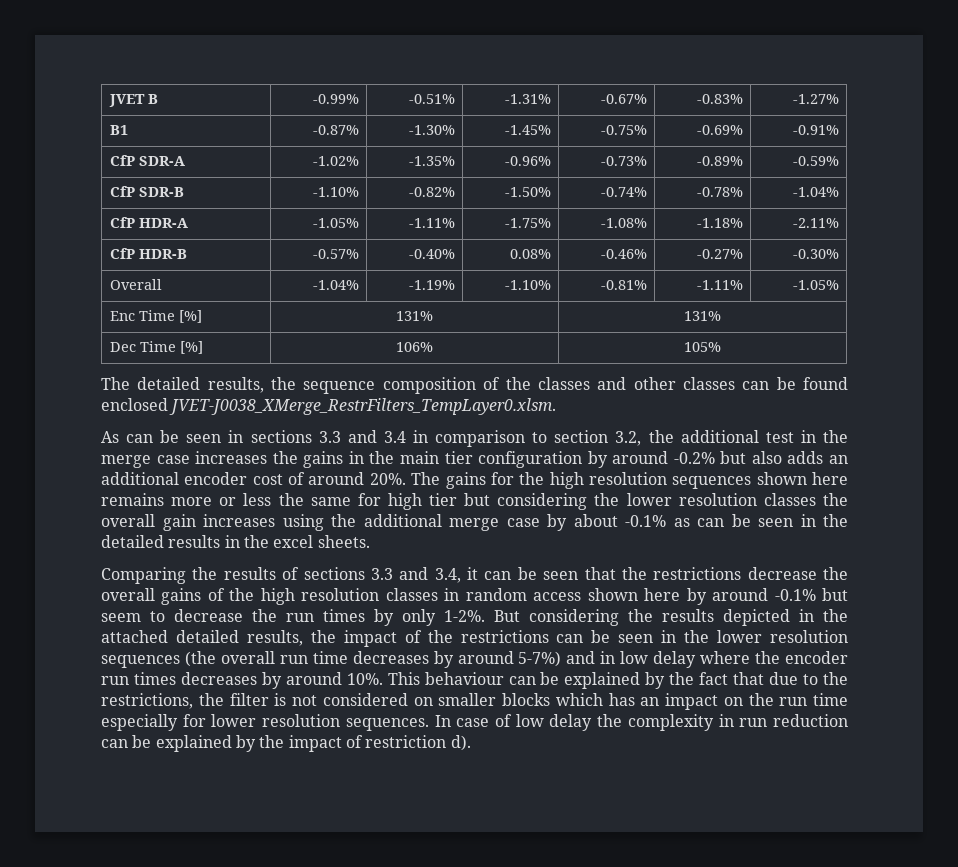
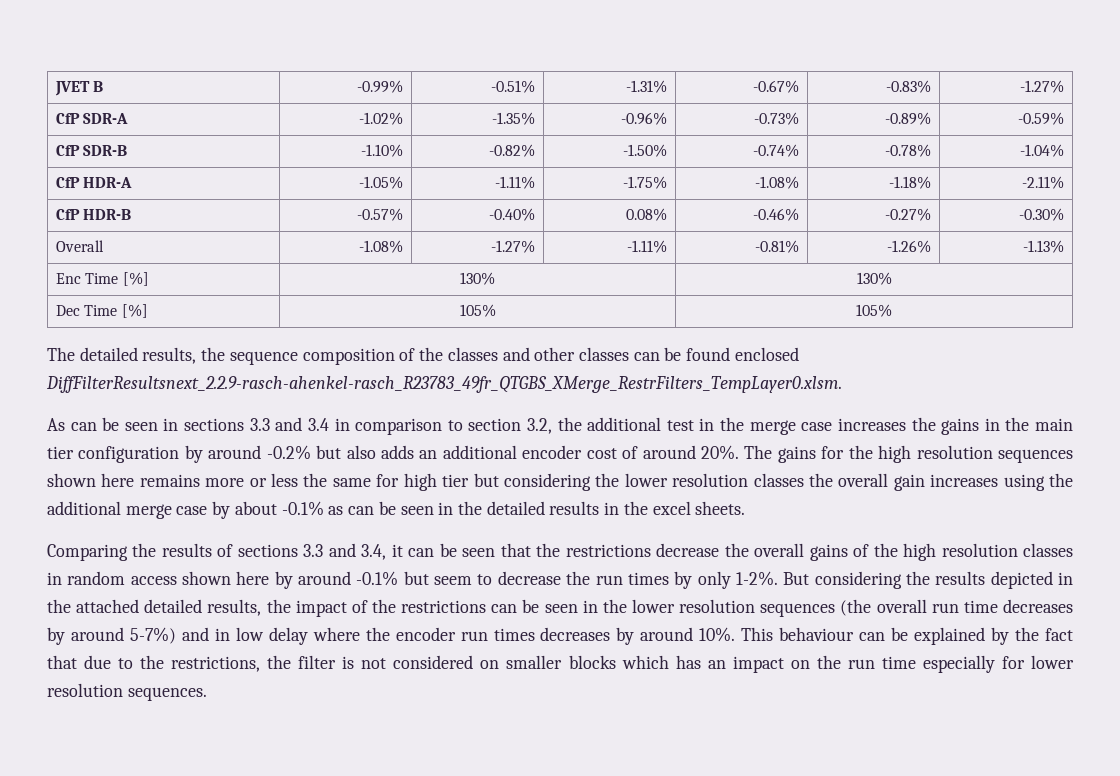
- B1 | -0.87% | -1.30% | -1.45% | -0.75% | -0.69% | -0.91%
- Overall | -1.04% | -1.19% | -1.10% | -0.81% | -1.11% | -1.05%
+ Overall | -1.08% | -1.27% | -1.11% | -0.81% | -1.26% | -1.13%
- Enc Time [%] | 131% | 131%
+ Enc Time [%] | 130% | 130%
- Dec Time [%] | 106% | 105%
+ Dec Time [%] | 105% | 105%
- The detailed results, the sequence composition of the classes and other classes can be found enclosed JVET-J0038_XMerge_RestrFilters_TempLayer0.xlsm.
+ The detailed results, the sequence composition of the classes and other classes can be found enclosed DiffFilterResultsnext_2.2.9-rasch-ahenkel-rasch_R23783_49fr_QTGBS_XMerge_RestrFilters_TempLayer0.xlsm.
- In case of low delay the complexity in run reduction can be explained by the impact of restriction d).

